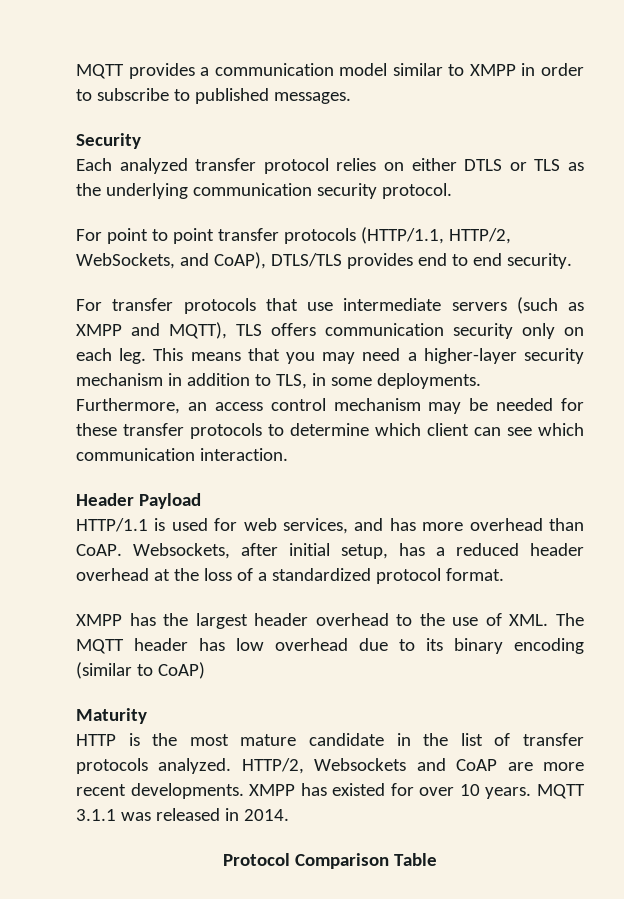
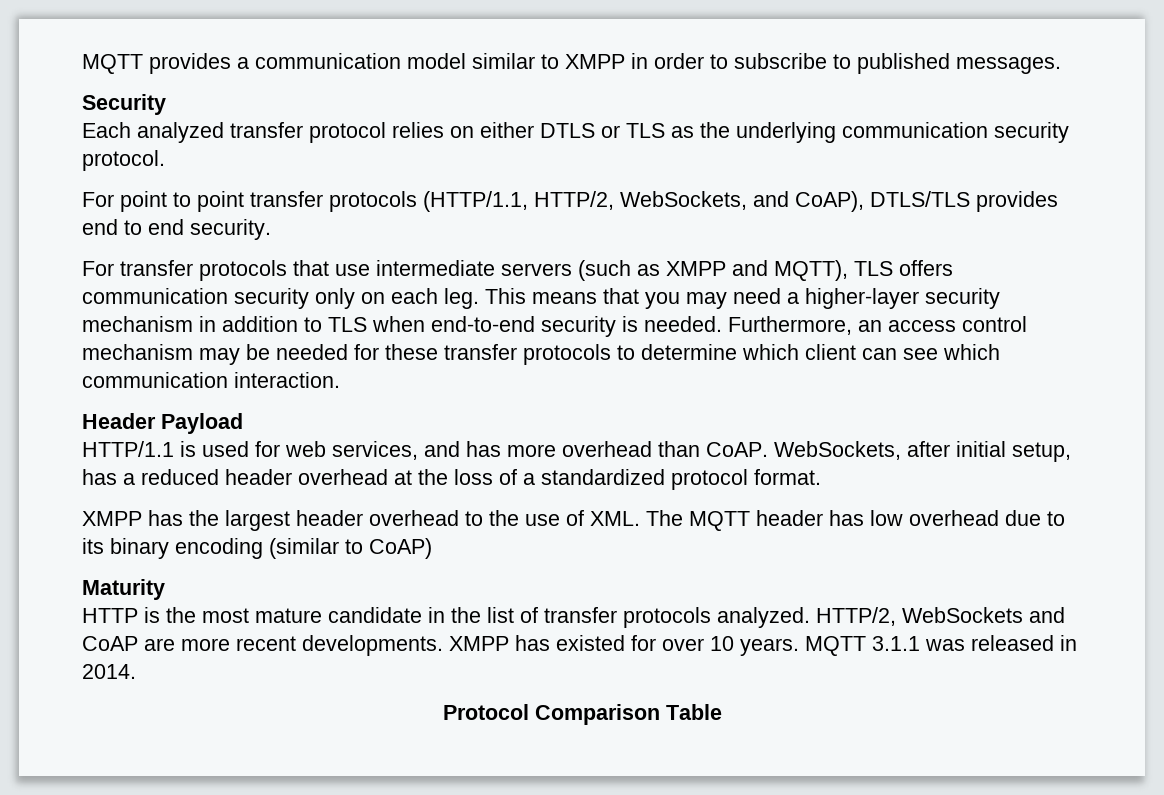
- This means that you may need a higher-layer security mechanism in addition to TLS, in some deployments.
+ This means that you may need a higher-layer security mechanism in addition to TLS when end-to-end security is needed.
- Websockets, after initial setup, has a reduced header overhead at the loss of a standardized protocol format.
+ WebSockets, after initial setup, has a reduced header overhead at the loss of a standardized protocol format.
- HTTP/2, Websockets and CoAP are more recent developments.
+ HTTP/2, WebSockets and CoAP are more recent developments.

